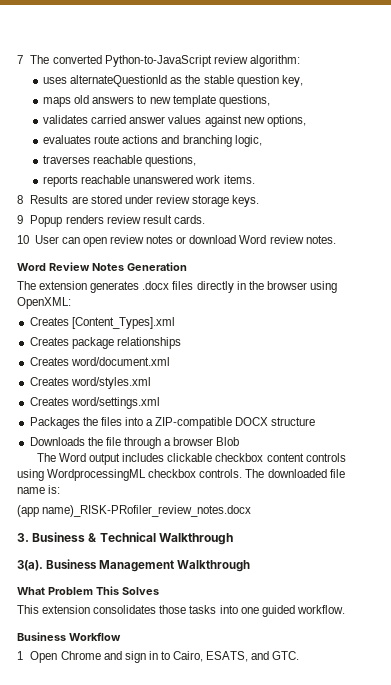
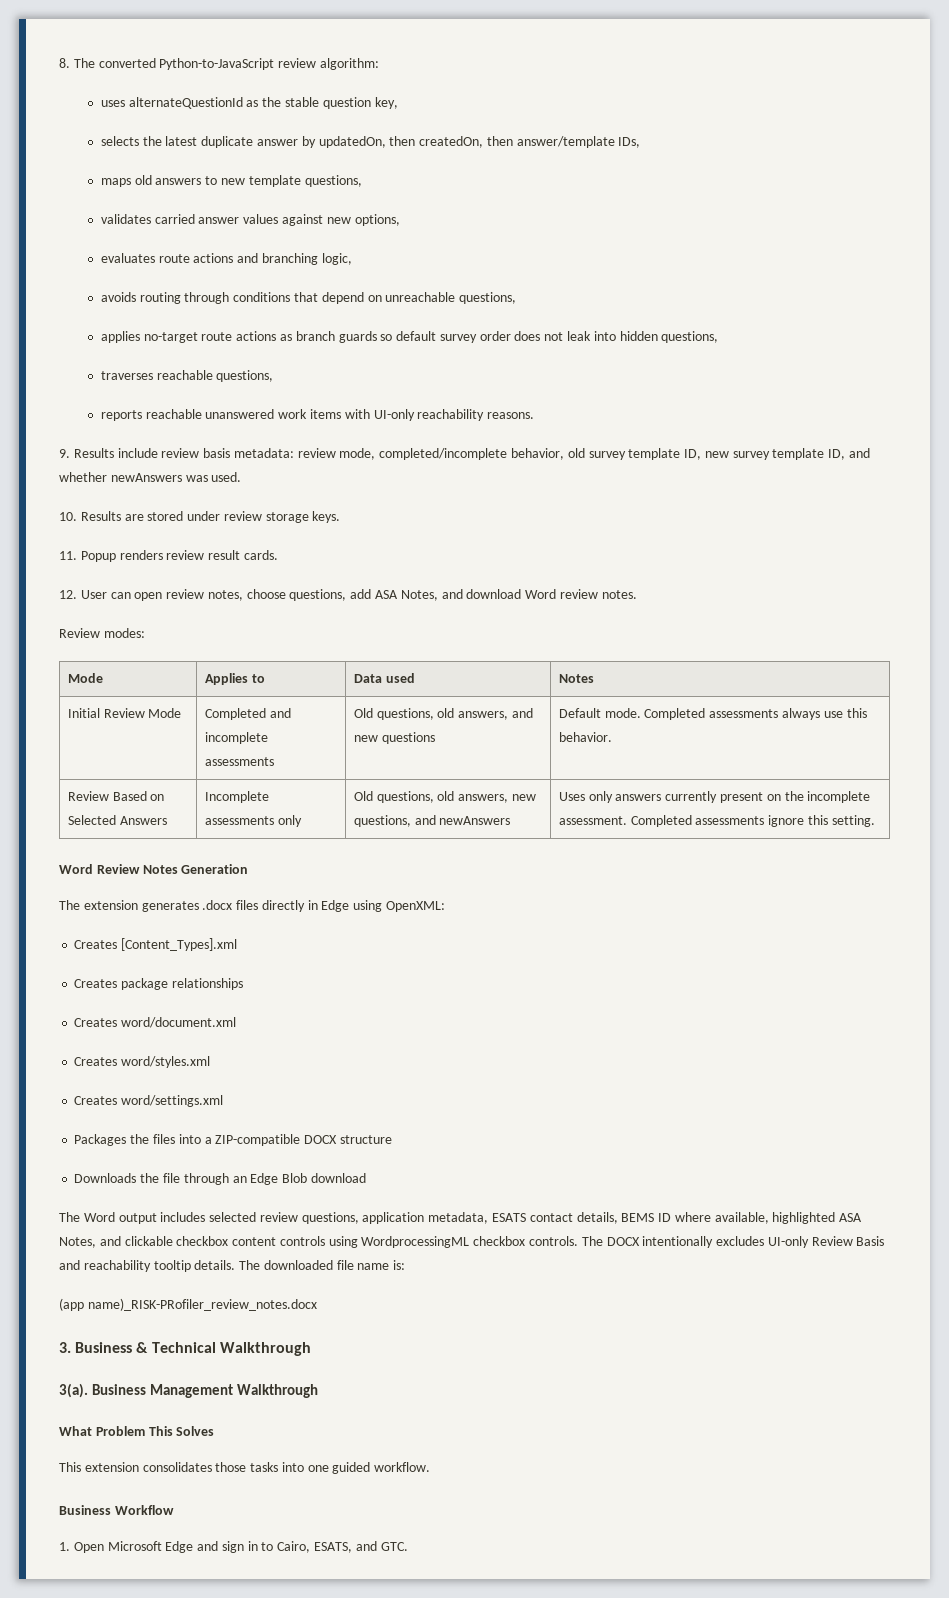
- 7 The converted Python-to-JavaScript review algorithm:
+ 8. The converted Python-to-JavaScript review algorithm:
+ selects the latest duplicate answer by updatedOn, then createdOn, then answer/template IDs,
+ avoids routing through conditions that depend on unreachable questions,
+ applies no-target route actions as branch guards so default survey order does not leak into hidden questions,
- reports reachable unanswered work items.
- 8 Results are stored under review storage keys.
+ reports reachable unanswered work items with UI-only reachability reasons.
+ 9. Results include review basis metadata: review mode, completed/incomplete behavior, old survey template ID, new survey template ID, and whether newAnswers was used.
+ 10. Results are stored under review storage keys.
- 9 Popup renders review result cards.
+ 11. Popup renders review result cards.
- 10 User can open review notes or download Word review notes.
+ 12. User can open review notes, choose questions, add ASA Notes, and download Word review notes.
+ Review modes:
+ Mode | Applies to | Data used | Notes
+ Initial Review Mode | Completed and incomplete assessments | Old questions, old answers, and new questions | Default mode. Completed assessments always use this behavior.
+ Review Based on Selected Answers | Incomplete assessments only | Old questions, old answers, new questions, and newAnswers | Uses only answers currently present on the incomplete assessment. Completed assessments ignore this setting.
- The extension generates .docx files directly in the browser using OpenXML:
+ The extension generates .docx files directly in Edge using OpenXML:
- Downloads the file through a browser Blob
+ Downloads the file through an Edge Blob download
- The Word output includes clickable checkbox content controls using WordprocessingML checkbox controls.
+ The Word output includes selected review questions, application metadata, ESATS contact details, BEMS ID where available, highlighted ASA Notes, and clickable checkbox content controls using WordprocessingML checkbox controls.
- The downloaded file name is:
+ The DOCX intentionally excludes UI-only Review Basis and reachability tooltip details. The downloaded file name is:
- 1 Open Chrome and sign in to Cairo, ESATS, and GTC.
+ 1. Open Microsoft Edge and sign in to Cairo, ESATS, and GTC.

